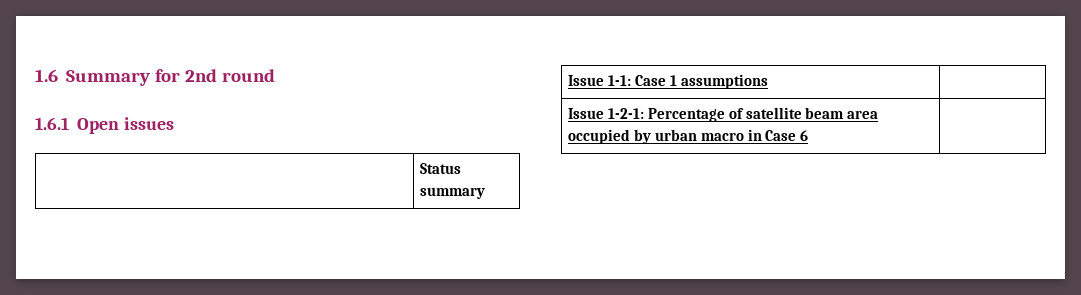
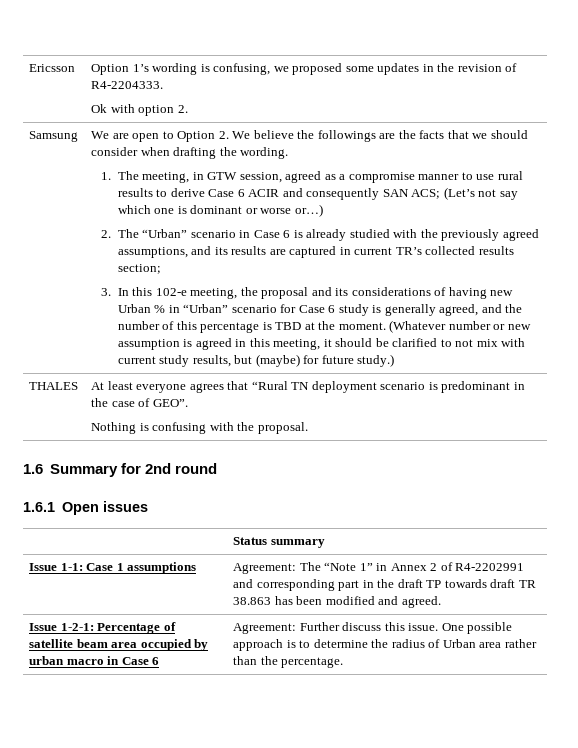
+ Ericsson | Option 1’s wording is confusing, we proposed some updates in the revision of R4-2204333.
+ Ok with option 2.
+ Samsung | We are open to Option 2. We believe the followings are the facts that we should consider when drafting the wording.
+ 1. The meeting, in GTW session, agreed as a compromise manner to use rural results to derive Case 6 ACIR and consequently SAN ACS; (Let’s not say which one is dominant or worse or…)
+ 2. The “Urban” scenario in Case 6 is already studied with the previously agreed assumptions, and its results are captured in current TR’s collected results section;
+ 3. In this 102-e meeting, the proposal and its considerations of having new Urban % in “Urban” scenario for Case 6 study is generally agreed, and the number of this percentage is TBD at the moment. (Whatever number or new assumption is agreed in this meeting, it should be clarified to not mix with current study results, but (maybe) for future study.)
+ THALES | At least everyone agrees that “Rural TN deployment scenario is predominant in the case of GEO”.
+ Nothing is confusing with the proposal.
- Issue 1-1: Case 1 assumptions |
+ Issue 1-1: Case 1 assumptions | Agreement: The “Note 1” in Annex 2 of R4-2202991 and corresponding part in the draft TP towards draft TR 38.863 has been modified and agreed.
- Issue 1-2-1: Percentage of satellite beam area occupied by urban macro in Case 6 |
+ Issue 1-2-1: Percentage of satellite beam area occupied by urban macro in Case 6 | Agreement: Further discuss this issue. One possible approach is to determine the radius of Urban area rather than the percentage.

